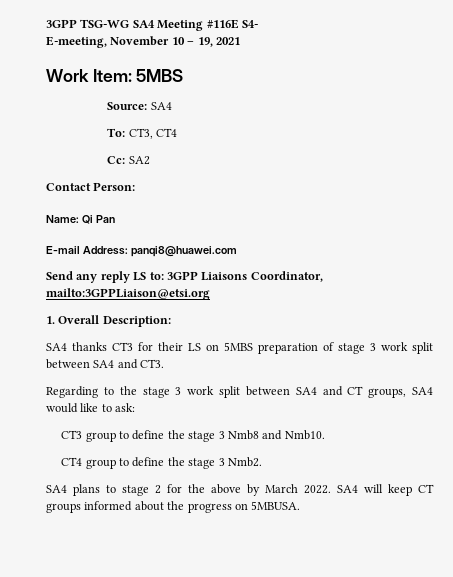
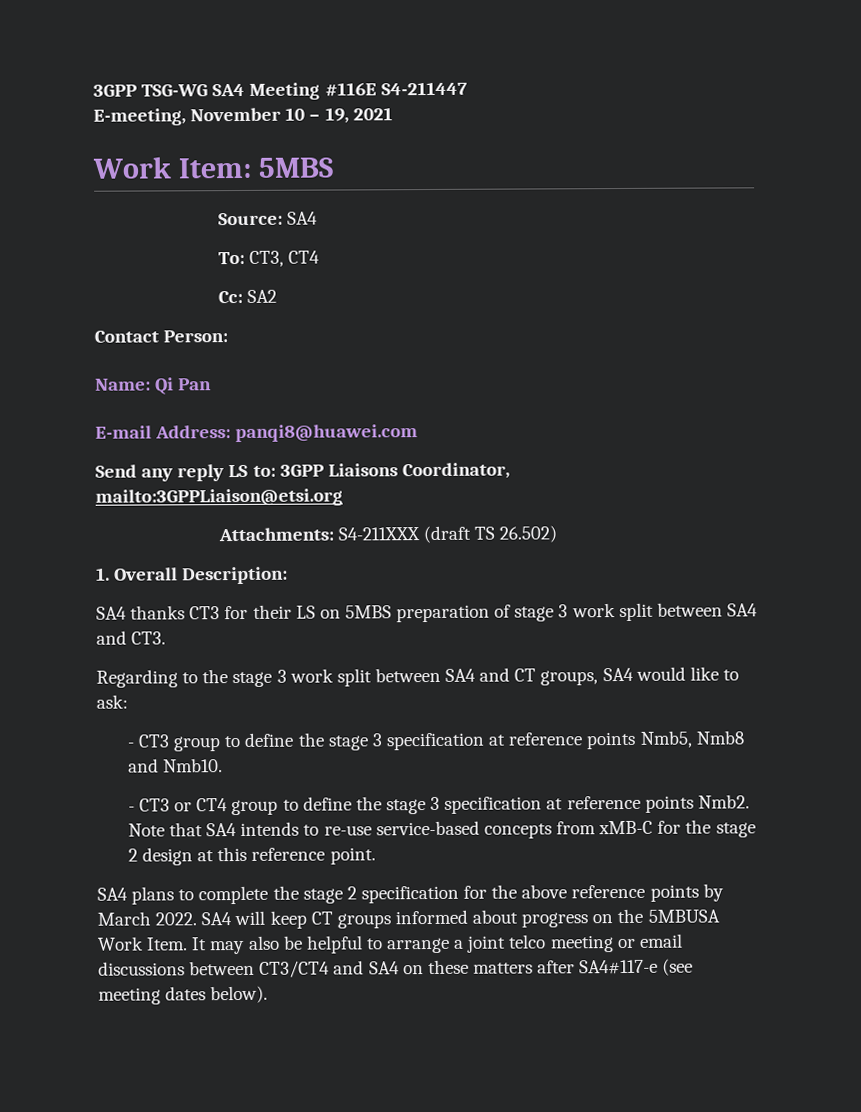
- 3GPP TSG-WG SA4 Meeting #116E S4-
+ 3GPP TSG-WG SA4 Meeting #116E S4-211447
+ Attachments: S4-211XXX (draft TS 26.502)
- CT3 group to define the stage 3 Nmb8 and Nmb10.
+ - CT3 group to define the stage 3 specification at reference points Nmb5, Nmb8 and Nmb10.
- CT4 group to define the stage 3 Nmb2.
+ - CT3 or CT4 group to define the stage 3 specification at reference points Nmb2. Note that SA4 intends to re-use service-based concepts from xMB-C for the stage 2 design at this reference point.
- SA4 plans to stage 2 for the above by March 2022.
+ SA4 plans to complete the stage 2 specification for the above reference points by March 2022.
- SA4 will keep CT groups informed about the progress on 5MBUSA.
+ SA4 will keep CT groups informed about progress on the 5MBUSA Work Item. It may also be helpful to arrange a joint telco meeting or email discussions between CT3/CT4 and SA4 on these matters after SA4#117-e (see meeting dates below).

